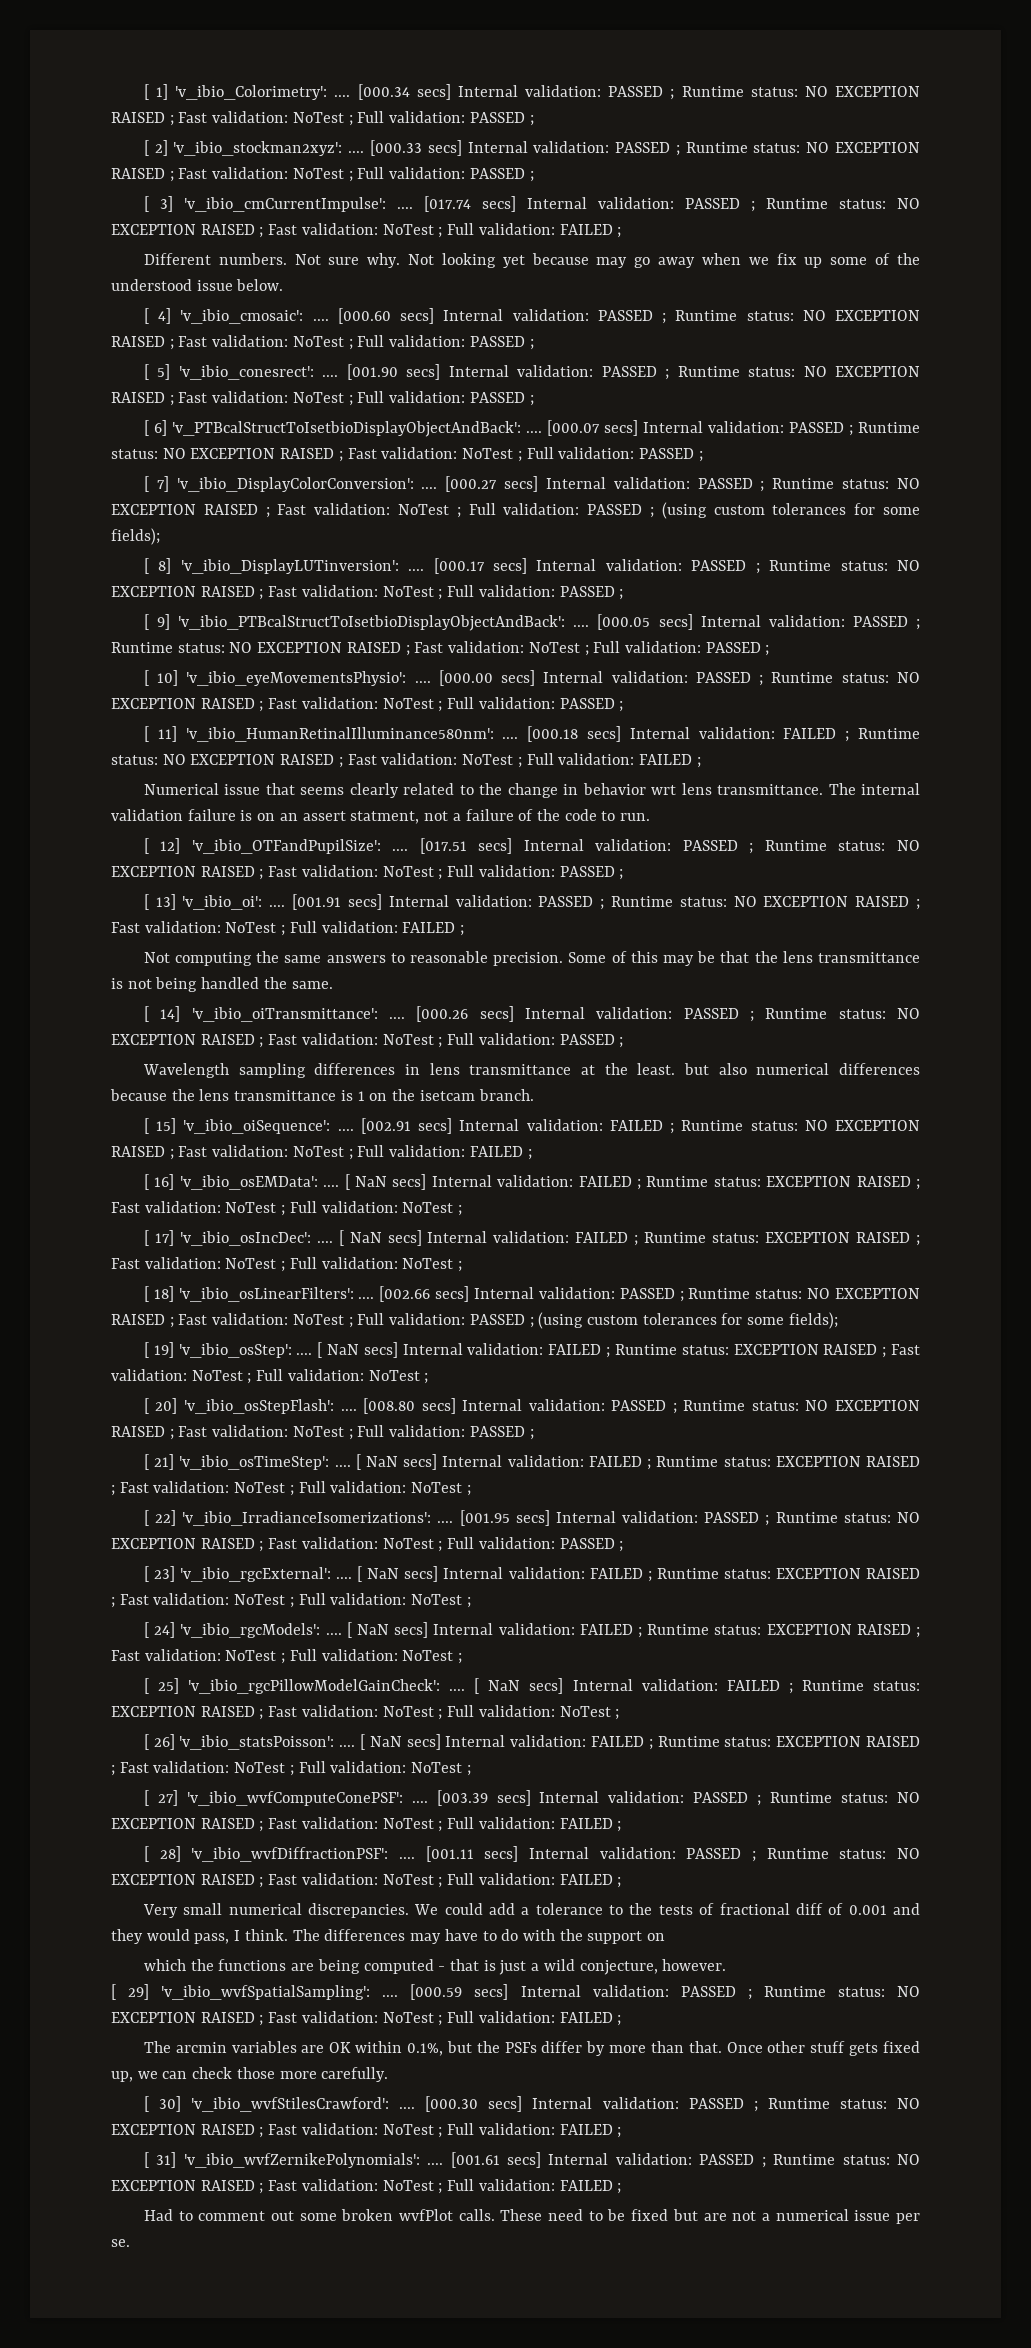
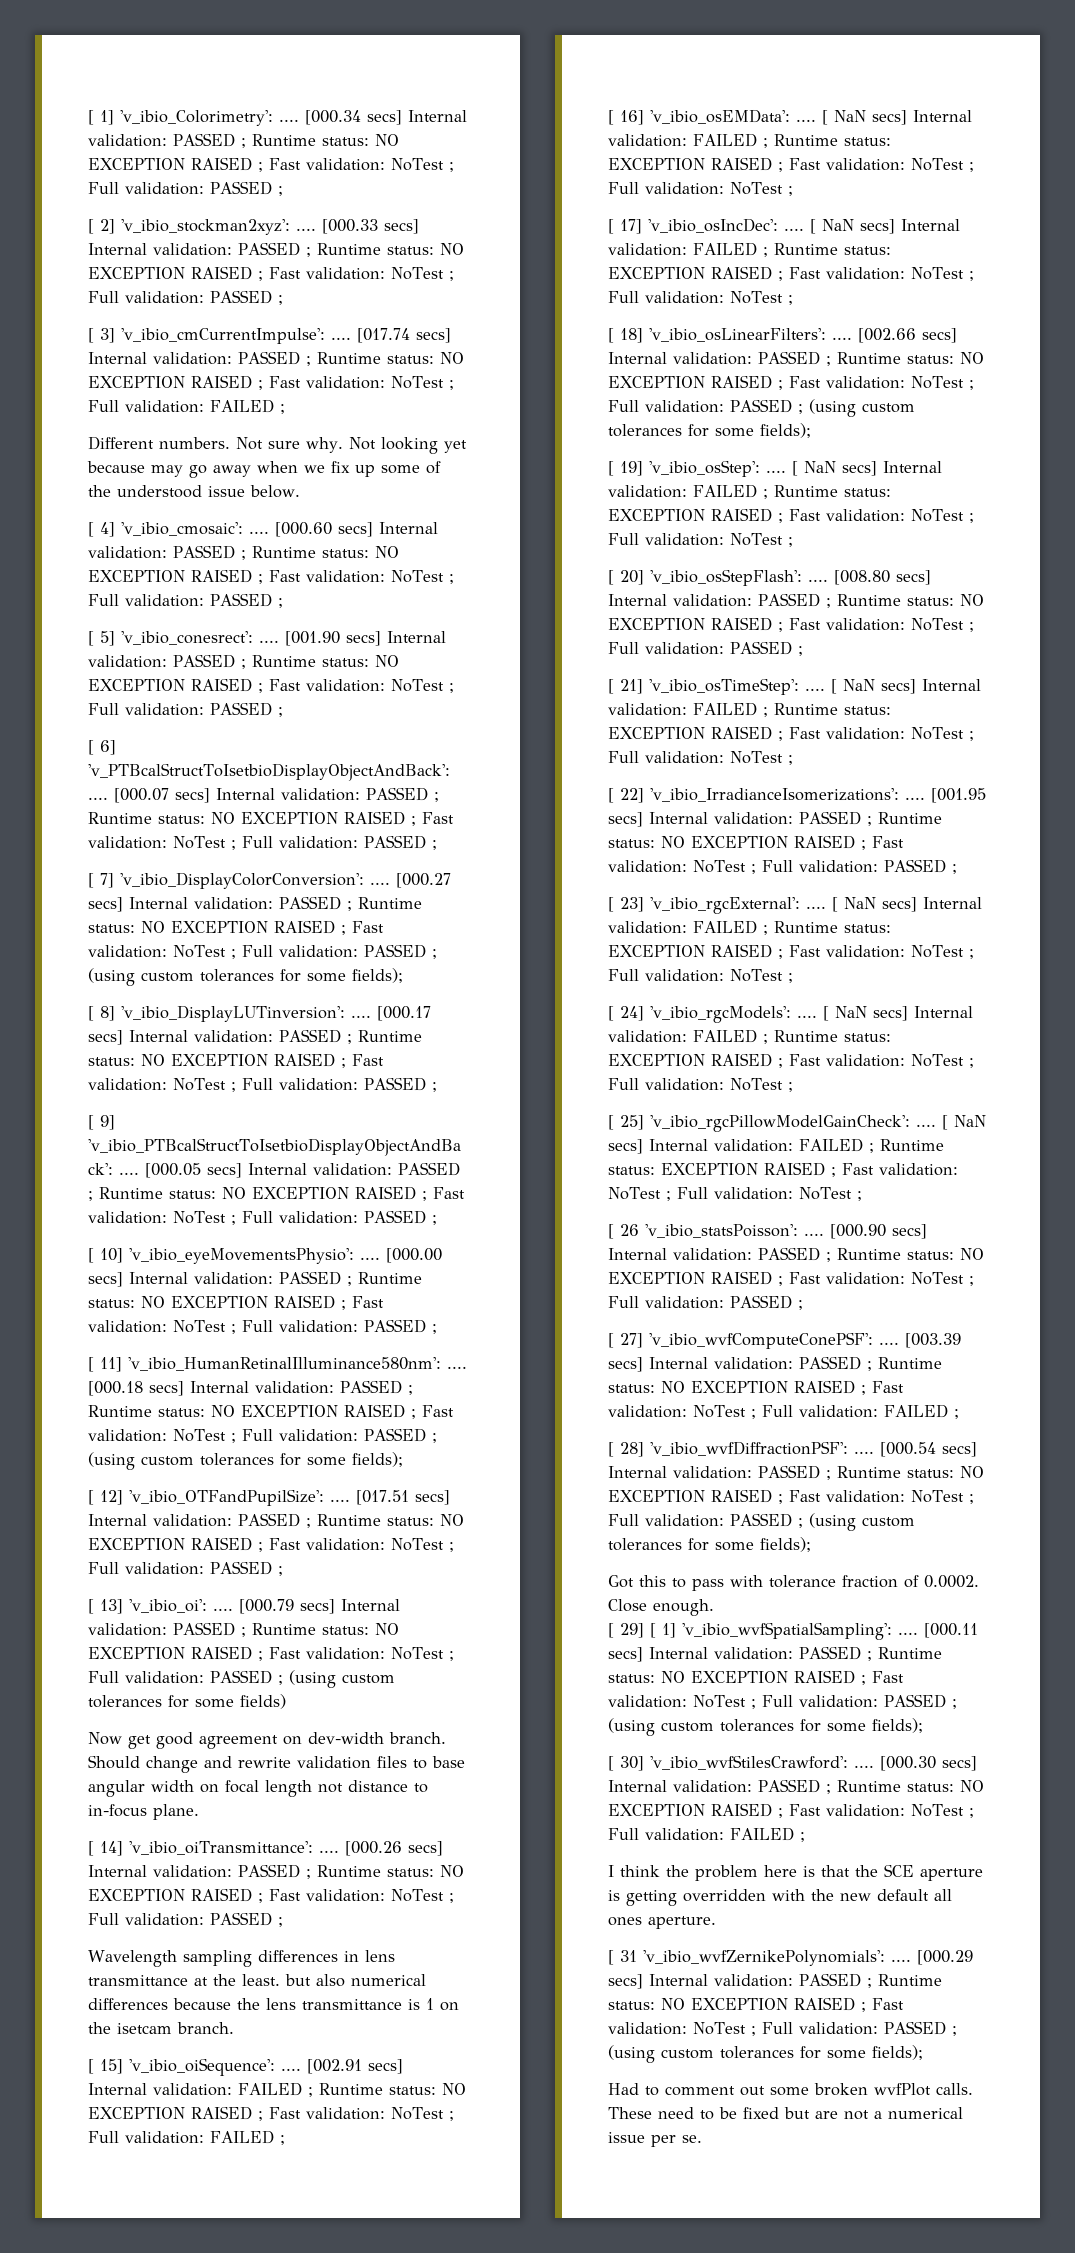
- [000.18 secs] Internal validation: FAILED ; Runtime status: NO EXCEPTION RAISED ; Fast validation: NoTest ; Full validation: FAILED ;
- Numerical issue that seems clearly related to the change in behavior wrt lens transmittance. The internal validation failure is on an assert statment, not a failure of the code to run.
+ [000.18 secs] Internal validation: PASSED ; Runtime status: NO EXCEPTION RAISED ; Fast validation: NoTest ; Full validation: PASSED ; (using custom tolerances for some fields);
- [001.91 secs] Internal validation: PASSED ; Runtime status: NO EXCEPTION RAISED ; Fast validation: NoTest ; Full validation: FAILED ;
- Not computing the same answers to reasonable precision. Some of this may be that the lens transmittance is not being handled the same.
+ [000.79 secs] Internal validation: PASSED ; Runtime status: NO EXCEPTION RAISED ; Fast validation: NoTest ; Full validation: PASSED ; (using custom tolerances for some fields)
+ Now get good agreement on dev-width branch. Should change and rewrite validation files to base angular width on focal length not distance to in-focus plane.
- [ 26] 'v_ibio_statsPoisson': .... [ NaN secs] Internal validation: FAILED ; Runtime status: EXCEPTION RAISED ; Fast validation: NoTest ; Full validation: NoTest ;
+ [ 26 'v_ibio_statsPoisson': .... [000.90 secs] Internal validation: PASSED ; Runtime status: NO EXCEPTION RAISED ; Fast validation: NoTest ; Full validation: PASSED ;
- [001.11 secs] Internal validation: PASSED ; Runtime status: NO EXCEPTION RAISED ; Fast validation: NoTest ; Full validation: FAILED ;
- Very small numerical discrepancies. We could add a tolerance to the tests of fractional diff of 0.001 and they would pass, I think. The differences may have to do with the support on
- which the functions are being computed - that is just a wild conjecture, however.
+ [000.54 secs] Internal validation: PASSED ; Runtime status: NO EXCEPTION RAISED ; Fast validation: NoTest ; Full validation: PASSED ; (using custom tolerances for some fields);
+ Got this to pass with tolerance fraction of 0.0002. Close enough.
- [ 29] 'v_ibio_wvfSpatialSampling': ....
+ [ 29] [ 1] 'v_ibio_wvfSpatialSampling': ....
- [000.59 secs] Internal validation: PASSED ; Runtime status: NO EXCEPTION RAISED ; Fast validation: NoTest ; Full validation: FAILED ;
- The arcmin variables are OK within 0.1%, but the PSFs differ by more than that. Once other stuff gets fixed up, we can check those more carefully.
+ [000.11 secs] Internal validation: PASSED ; Runtime status: NO EXCEPTION RAISED ; Fast validation: NoTest ; Full validation: PASSED ; (using custom tolerances for some fields);
- [ 31] 'v_ibio_wvfZernikePolynomials': ....
+ I think the problem here is that the SCE aperture is getting overridden with the new default all ones aperture.
+ [ 31 'v_ibio_wvfZernikePolynomials': ....
- [001.61 secs] Internal validation: PASSED ; Runtime status: NO EXCEPTION RAISED ; Fast validation: NoTest ; Full validation: FAILED ;
+ [000.29 secs] Internal validation: PASSED ; Runtime status: NO EXCEPTION RAISED ; Fast validation: NoTest ; Full validation: PASSED ; (using custom tolerances for some fields);

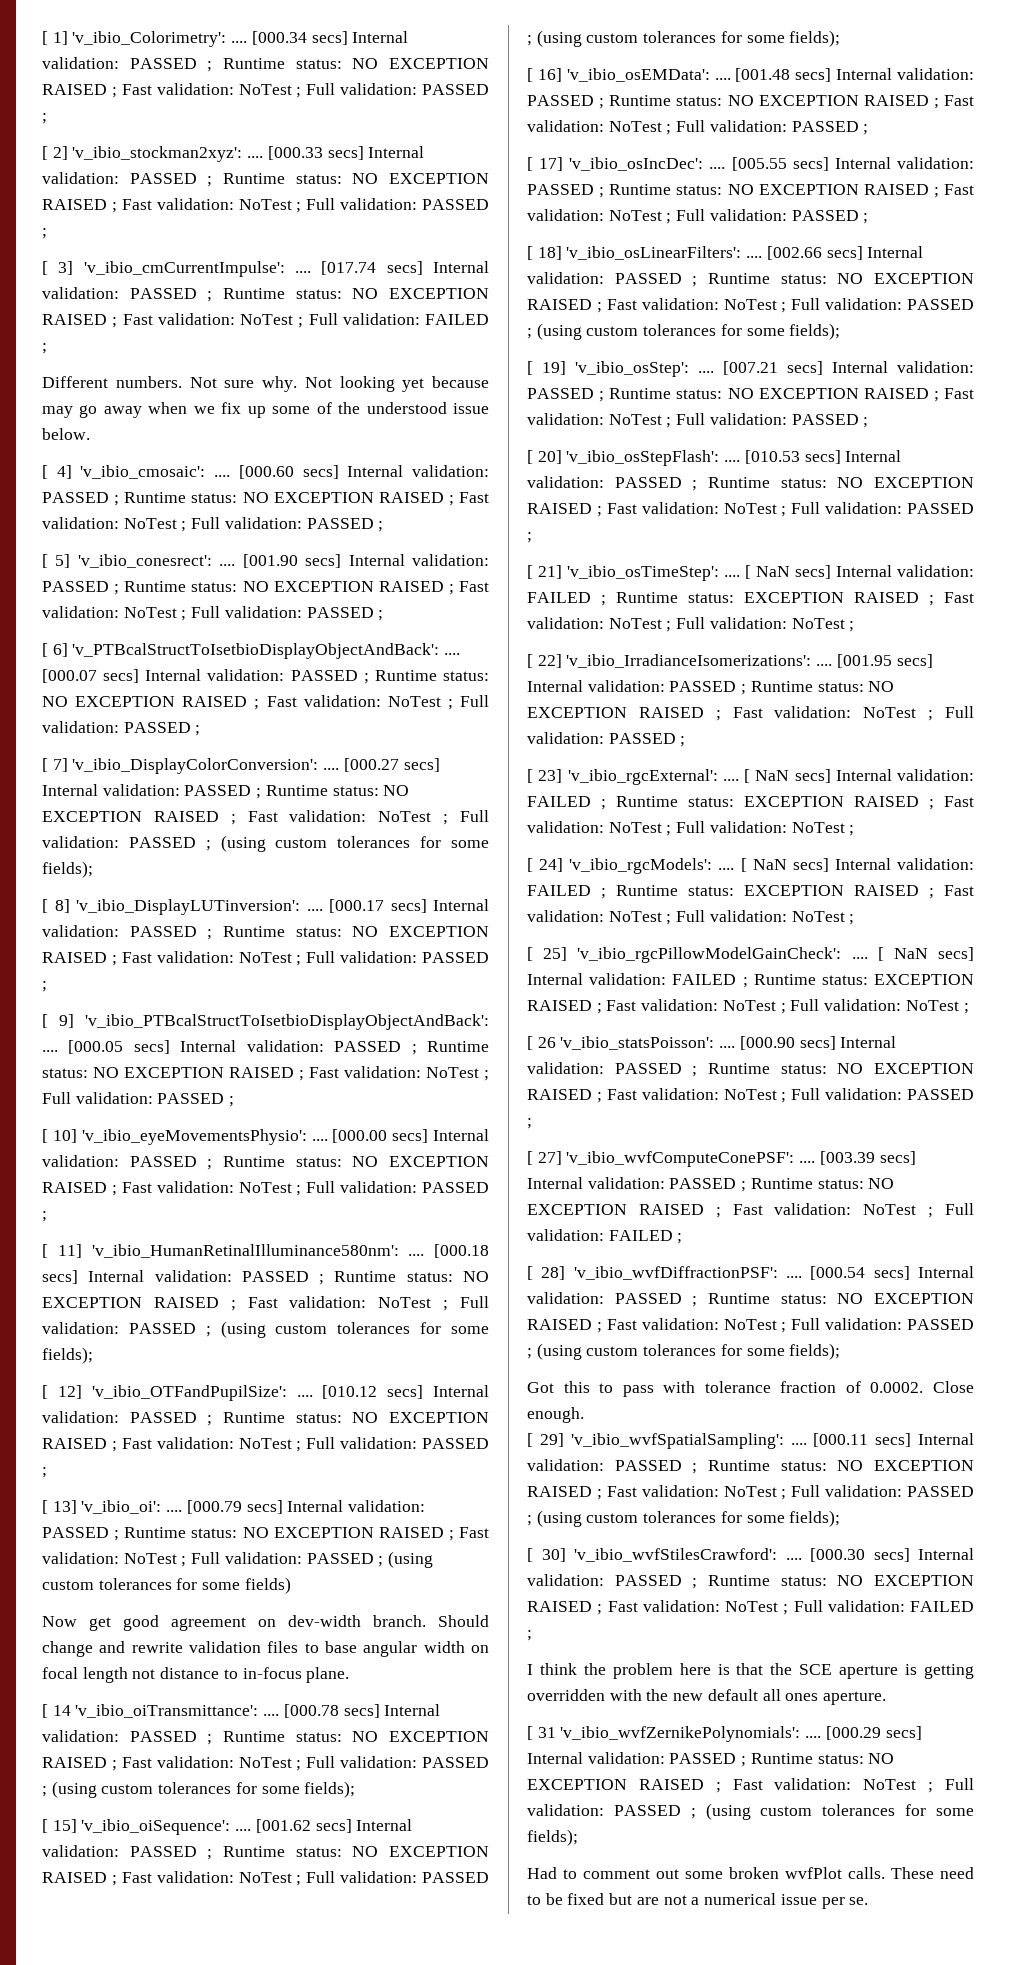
- [017.51 secs] Internal validation: PASSED ; Runtime status: NO EXCEPTION RAISED ; Fast validation: NoTest ; Full validation: PASSED ;
+ [010.12 secs] Internal validation: PASSED ; Runtime status: NO EXCEPTION RAISED ; Fast validation: NoTest ; Full validation: PASSED ;
- [ 14] 'v_ibio_oiTransmittance': ....
+ [ 14 'v_ibio_oiTransmittance': ....
- [000.26 secs] Internal validation: PASSED ; Runtime status: NO EXCEPTION RAISED ; Fast validation: NoTest ; Full validation: PASSED ;
+ [000.78 secs] Internal validation: PASSED ; Runtime status: NO EXCEPTION RAISED ; Fast validation: NoTest ; Full validation: PASSED ; (using custom tolerances for some fields);
+ [ 15] 'v_ibio_oiSequence': .... [001.62 secs] Internal validation: PASSED ; Runtime status: NO EXCEPTION RAISED ; Fast validation: NoTest ; Full validation: PASSED ; (using custom tolerances for some fields);
+ [ 16] 'v_ibio_osEMData': .... [001.48 secs] Internal validation: PASSED ; Runtime status: NO EXCEPTION RAISED ; Fast validation: NoTest ; Full validation: PASSED ;
- Wavelength sampling differences in lens transmittance at the least. but also numerical differences because the lens transmittance is 1 on the isetcam branch.
- [ 15] 'v_ibio_oiSequence': .... [002.91 secs] Internal validation: FAILED ; Runtime status: NO EXCEPTION RAISED ; Fast validation: NoTest ; Full validation: FAILED ;
- [ 16] 'v_ibio_osEMData': .... [ NaN secs] Internal validation: FAILED ; Runtime status: EXCEPTION RAISED ; Fast validation: NoTest ; Full validation: NoTest ;
- [ 17] 'v_ibio_osIncDec': .... [ NaN secs] Internal validation: FAILED ; Runtime status: EXCEPTION RAISED ; Fast validation: NoTest ; Full validation: NoTest ;
+ [ 17] 'v_ibio_osIncDec': .... [005.55 secs] Internal validation: PASSED ; Runtime status: NO EXCEPTION RAISED ; Fast validation: NoTest ; Full validation: PASSED ;
- [ 19] 'v_ibio_osStep': .... [ NaN secs] Internal validation: FAILED ; Runtime status: EXCEPTION RAISED ; Fast validation: NoTest ; Full validation: NoTest ;
+ [ 19] 'v_ibio_osStep': .... [007.21 secs] Internal validation: PASSED ; Runtime status: NO EXCEPTION RAISED ; Fast validation: NoTest ; Full validation: PASSED ;
- [008.80 secs] Internal validation: PASSED ; Runtime status: NO EXCEPTION RAISED ; Fast validation: NoTest ; Full validation: PASSED ;
+ [010.53 secs] Internal validation: PASSED ; Runtime status: NO EXCEPTION RAISED ; Fast validation: NoTest ; Full validation: PASSED ;
- [ 29] [ 1] 'v_ibio_wvfSpatialSampling': ....
+ [ 29] 'v_ibio_wvfSpatialSampling': ....

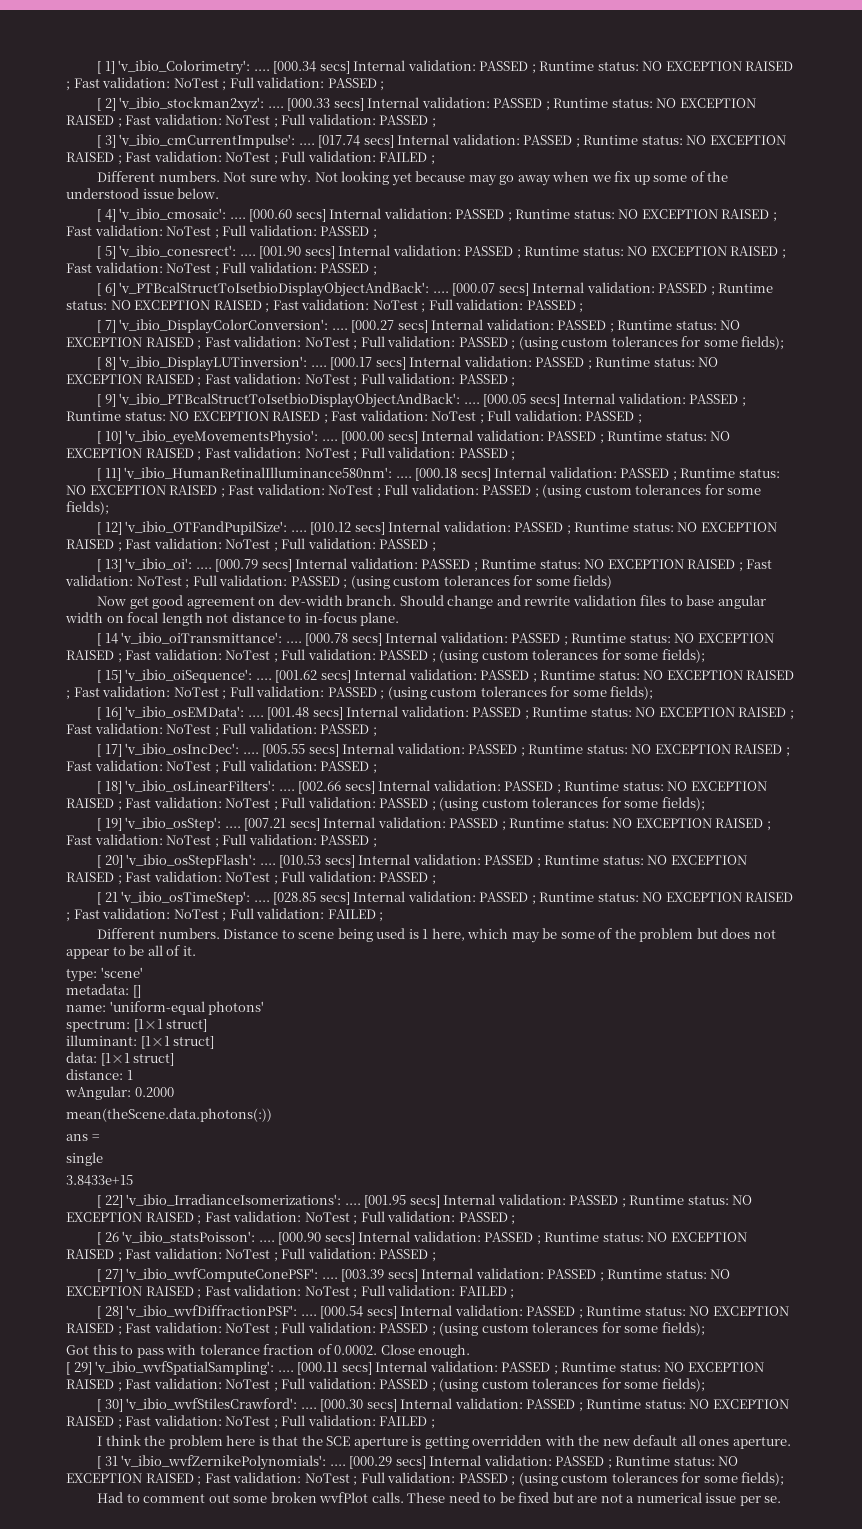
- [ 21] 'v_ibio_osTimeStep': .... [ NaN secs] Internal validation: FAILED ; Runtime status: EXCEPTION RAISED ; Fast validation: NoTest ; Full validation: NoTest ;
+ [ 21 'v_ibio_osTimeStep': .... [028.85 secs] Internal validation: PASSED ; Runtime status: NO EXCEPTION RAISED ; Fast validation: NoTest ; Full validation: FAILED ;
+ Different numbers. Distance to scene being used is 1 here, which may be some of the problem but does not appear to be all of it.
+ type: 'scene'
+ metadata: []
+ name: 'uniform-equal photons'
+ spectrum: [1×1 struct]
+ illuminant: [1×1 struct]
+ data: [1×1 struct]
+ distance: 1
+ wAngular: 0.2000
+ mean(theScene.data.photons(:))
+ ans =
+ single
+ 3.8433e+15
- [ 23] 'v_ibio_rgcExternal': .... [ NaN secs] Internal validation: FAILED ; Runtime status: EXCEPTION RAISED ; Fast validation: NoTest ; Full validation: NoTest ;
- [ 24] 'v_ibio_rgcModels': .... [ NaN secs] Internal validation: FAILED ; Runtime status: EXCEPTION RAISED ; Fast validation: NoTest ; Full validation: NoTest ;
- [ 25] 'v_ibio_rgcPillowModelGainCheck': .... [ NaN secs] Internal validation: FAILED ; Runtime status: EXCEPTION RAISED ; Fast validation: NoTest ; Full validation: NoTest ;

